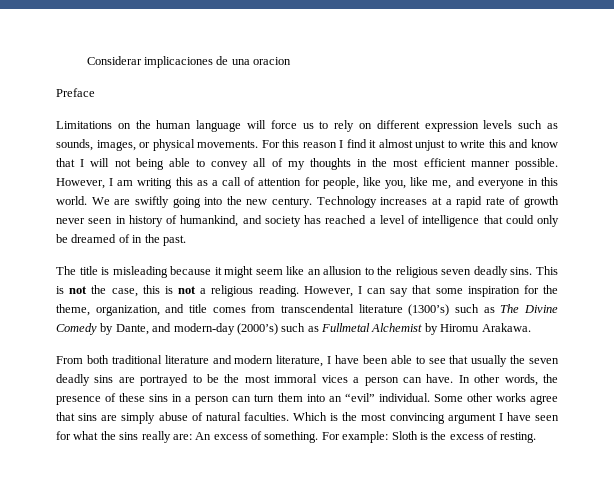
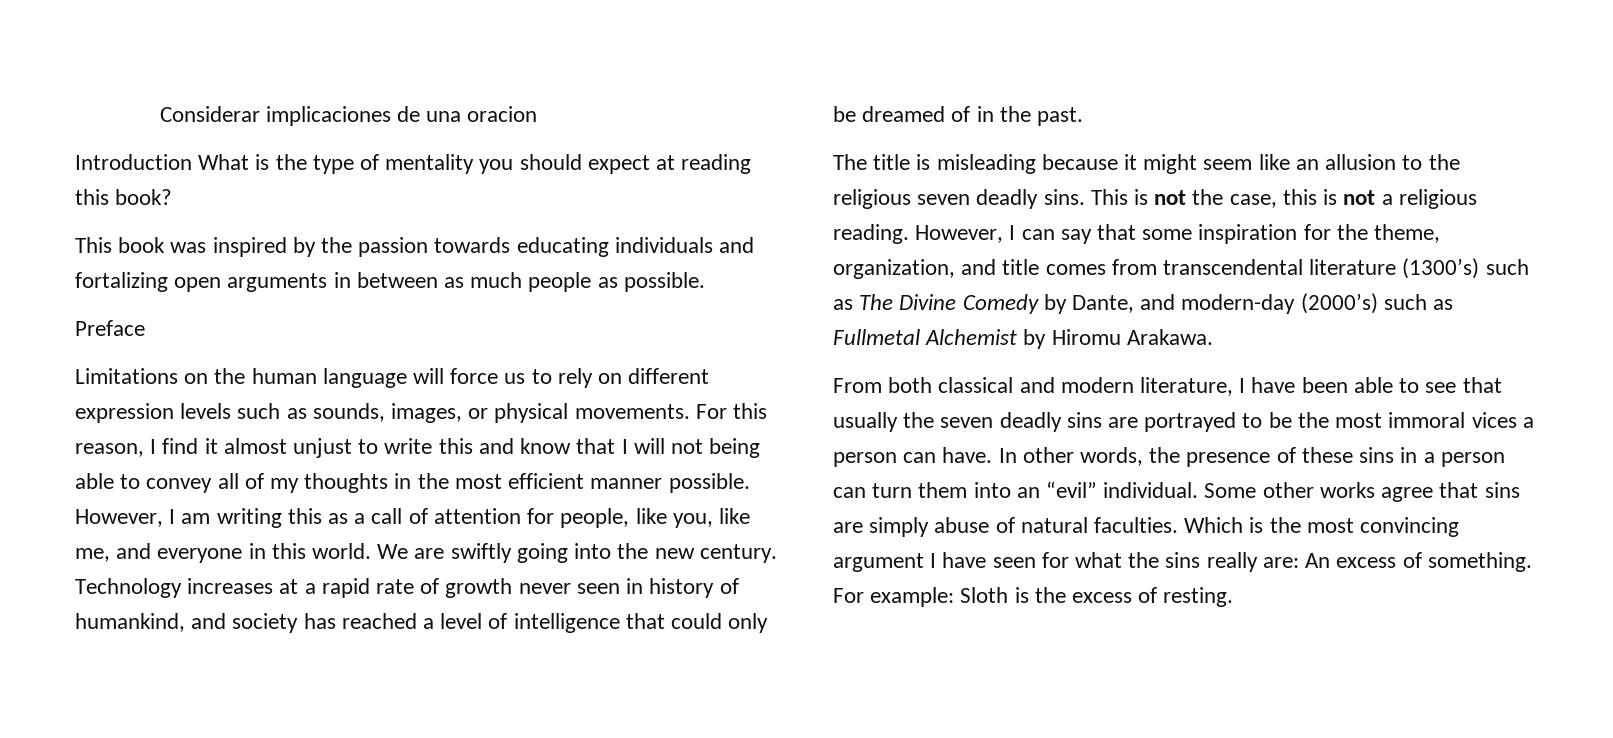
+ Introduction What is the type of mentality you should expect at reading this book?
+ This book was inspired by the passion towards educating individuals and fortalizing open arguments in between as much people as possible.
- For this reason I find it almost unjust to write this and know that I will not being able to convey all of my thoughts in the most efficient manner possible.
+ For this reason, I find it almost unjust to write this and know that I will not being able to convey all of my thoughts in the most efficient manner possible.
- From both traditional literature and modern literature, I have been able to see that usually the seven deadly sins are portrayed to be the most immoral vices a person can have.
+ From both classical and modern literature, I have been able to see that usually the seven deadly sins are portrayed to be the most immoral vices a person can have.

